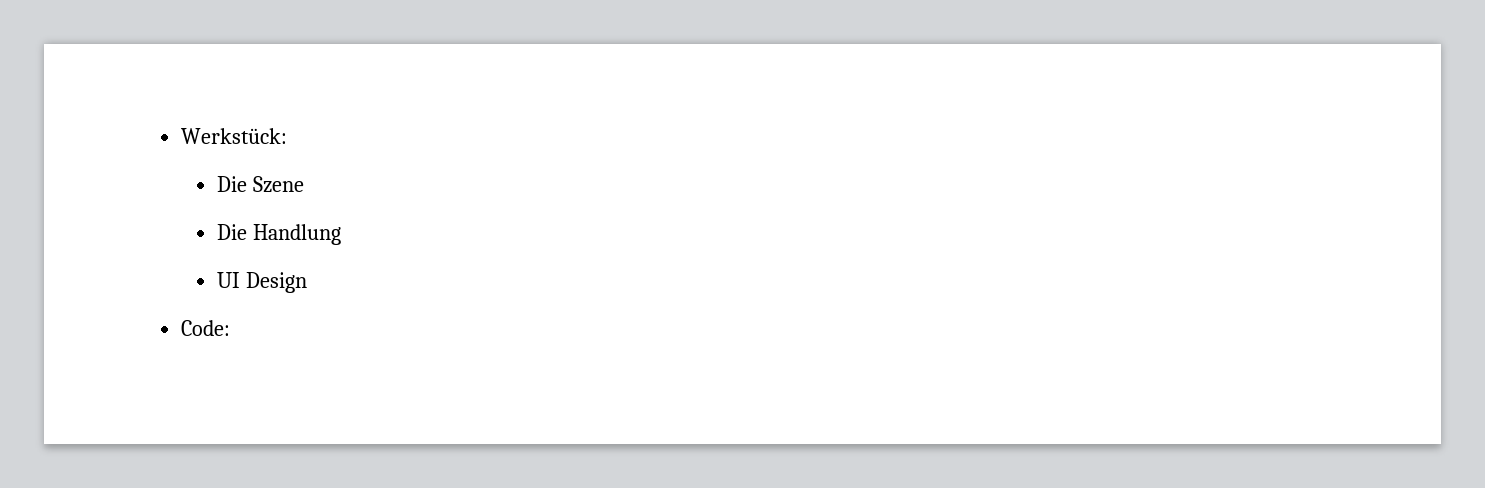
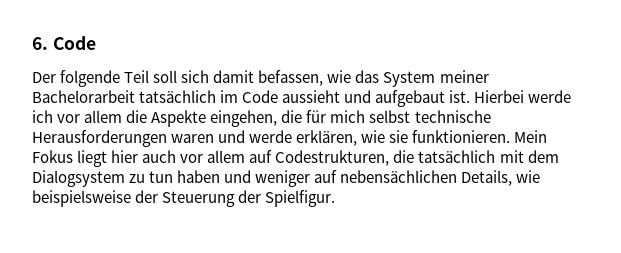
- Werkstück:
- Die Szene
- Die Handlung
- UI Design
- Code:
+ 6. Code
+ Der folgende Teil soll sich damit befassen, wie das System meiner Bachelorarbeit tatsächlich im Code aussieht und aufgebaut ist. Hierbei werde ich vor allem die Aspekte eingehen, die für mich selbst technische Herausforderungen waren und werde erklären, wie sie funktionieren. Mein Fokus liegt hier auch vor allem auf Codestrukturen, die tatsächlich mit dem Dialogsystem zu tun haben und weniger auf nebensächlichen Details, wie beispielsweise der Steuerung der Spielfigur.

